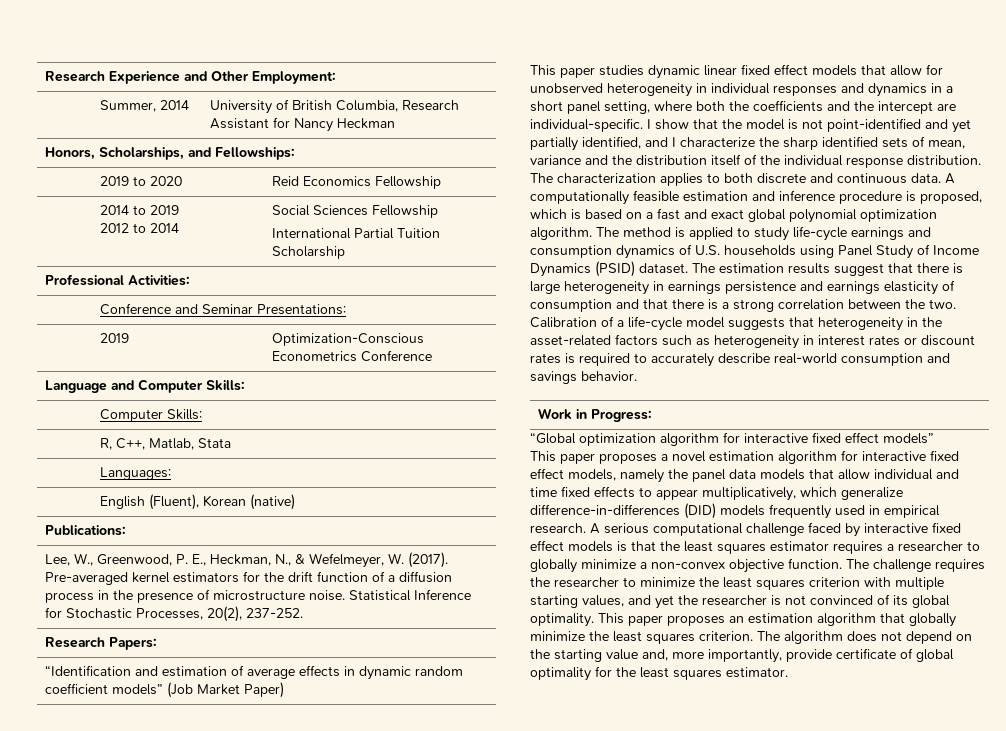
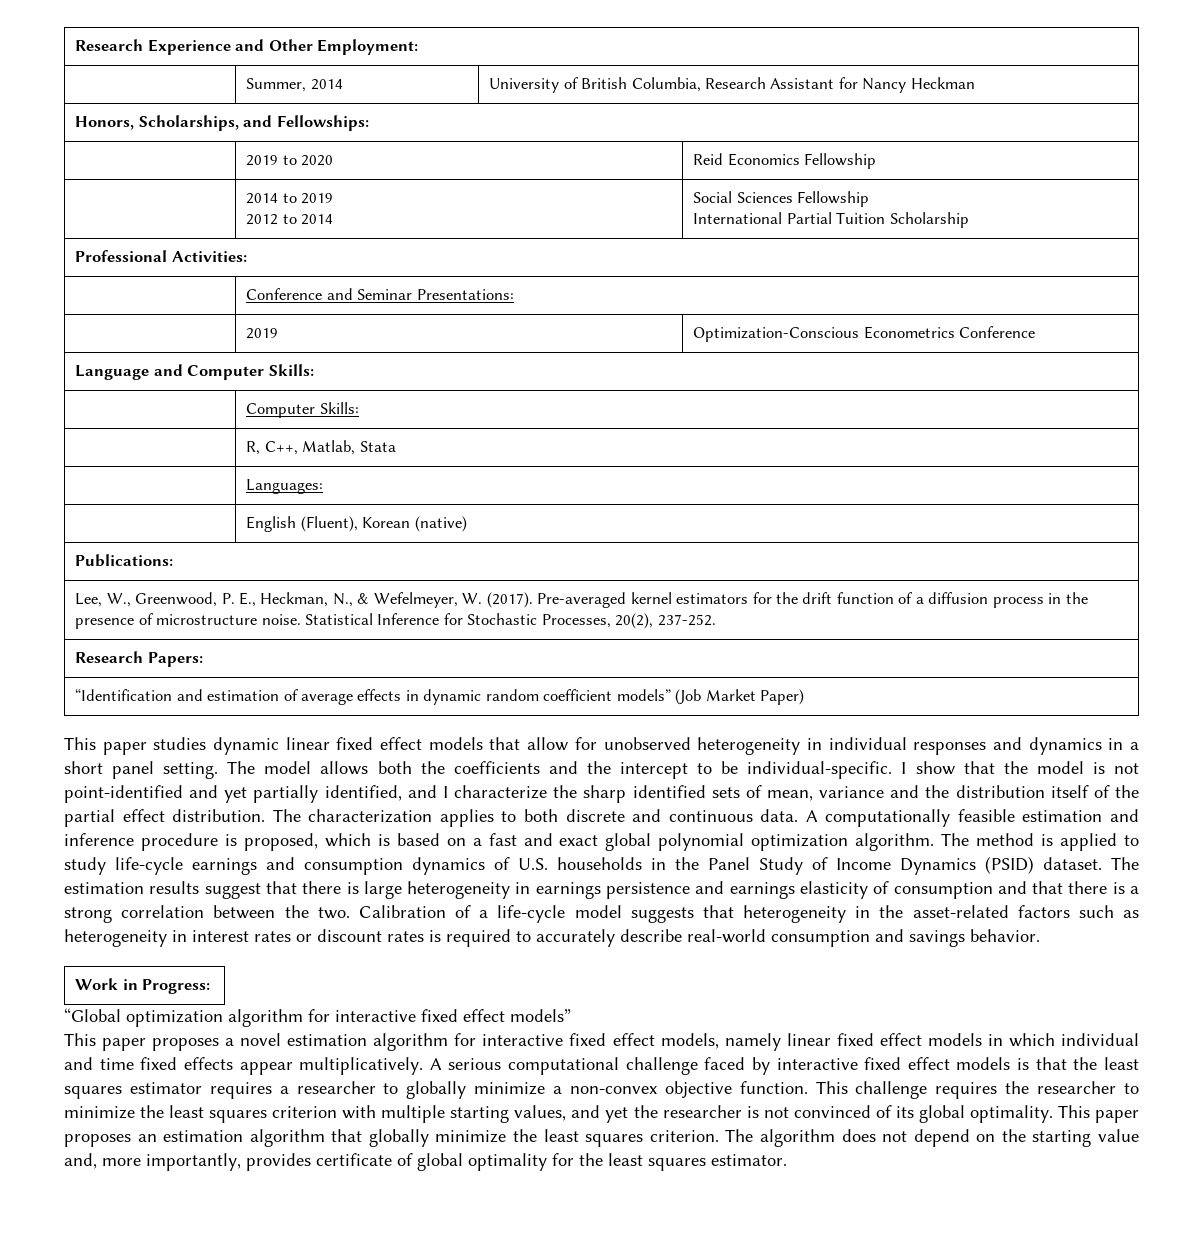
- This paper studies dynamic linear fixed effect models that allow for unobserved heterogeneity in individual responses and dynamics in a short panel setting, where both the coefficients and the intercept are individual-specific.
+ This paper studies dynamic linear fixed effect models that allow for unobserved heterogeneity in individual responses and dynamics in a short panel setting. The model allows both the coefficients and the intercept to be individual-specific.
- I show that the model is not point-identified and yet partially identified, and I characterize the sharp identified sets of mean, variance and the distribution itself of the individual response distribution.
+ I show that the model is not point-identified and yet partially identified, and I characterize the sharp identified sets of mean, variance and the distribution itself of the partial effect distribution.
- The method is applied to study life-cycle earnings and consumption dynamics of U.S. households using Panel Study of Income Dynamics (PSID) dataset.
+ The method is applied to study life-cycle earnings and consumption dynamics of U.S. households in the Panel Study of Income Dynamics (PSID) dataset.
- This paper proposes a novel estimation algorithm for interactive fixed effect models, namely the panel data models that allow individual and time fixed effects to appear multiplicatively, which generalize difference-in-differences (DID) models frequently used in empirical research.
+ This paper proposes a novel estimation algorithm for interactive fixed effect models, namely linear fixed effect models in which individual and time fixed effects appear multiplicatively.
- The challenge requires the researcher to minimize the least squares criterion with multiple starting values, and yet the researcher is not convinced of its global optimality.
+ This challenge requires the researcher to minimize the least squares criterion with multiple starting values, and yet the researcher is not convinced of its global optimality.
- The algorithm does not depend on the starting value and, more importantly, provide certificate of global optimality for the least squares estimator.
+ The algorithm does not depend on the starting value and, more importantly, provides certificate of global optimality for the least squares estimator.

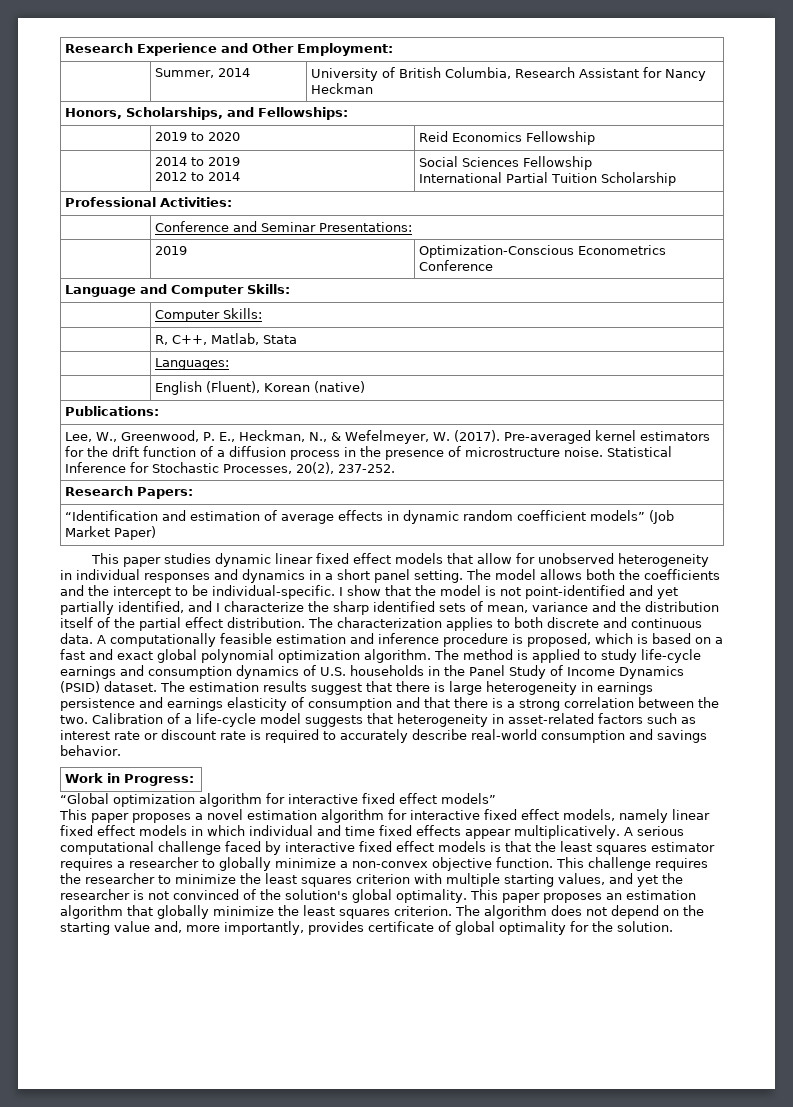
- Calibration of a life-cycle model suggests that heterogeneity in the asset-related factors such as heterogeneity in interest rates or discount rates is required to accurately describe real-world consumption and savings behavior.
+ Calibration of a life-cycle model suggests that heterogeneity in asset-related factors such as interest rate or discount rate is required to accurately describe real-world consumption and savings behavior.
- This challenge requires the researcher to minimize the least squares criterion with multiple starting values, and yet the researcher is not convinced of its global optimality.
+ This challenge requires the researcher to minimize the least squares criterion with multiple starting values, and yet the researcher is not convinced of the solution's global optimality.
- The algorithm does not depend on the starting value and, more importantly, provides certificate of global optimality for the least squares estimator.
+ The algorithm does not depend on the starting value and, more importantly, provides certificate of global optimality for the solution.

